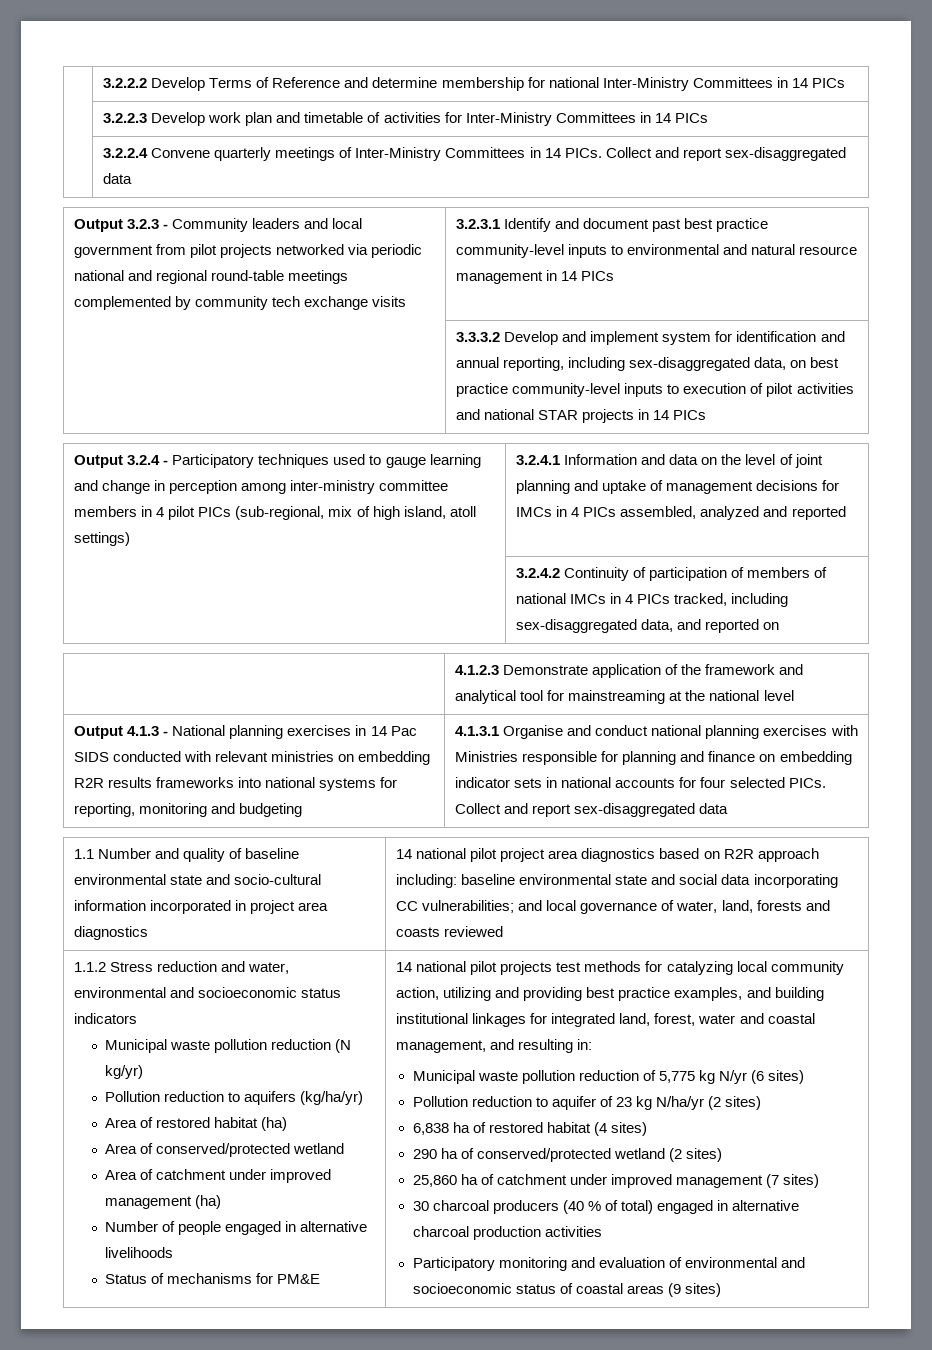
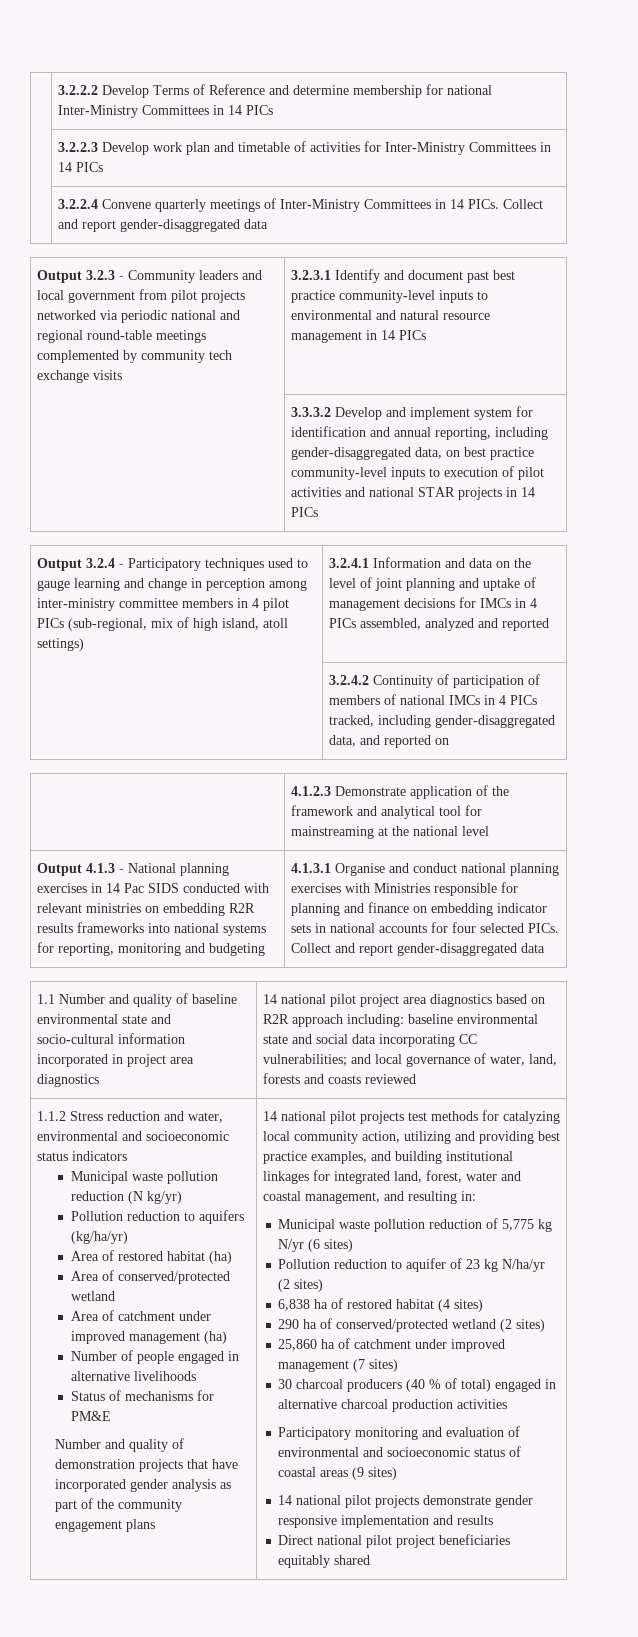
- | 3.2.2.4 Convene quarterly meetings of Inter-Ministry Committees in 14 PICs. Collect and report sex-disaggregated data
+ | 3.2.2.4 Convene quarterly meetings of Inter-Ministry Committees in 14 PICs. Collect and report gender-disaggregated data
- | 3.3.3.2 Develop and implement system for identification and annual reporting, including sex-disaggregated data, on best practice community-level inputs to execution of pilot activities and national STAR projects in 14 PICs
+ | 3.3.3.2 Develop and implement system for identification and annual reporting, including gender-disaggregated data, on best practice community-level inputs to execution of pilot activities and national STAR projects in 14 PICs
- | 3.2.4.2 Continuity of participation of members of national IMCs in 4 PICs tracked, including sex-disaggregated data, and reported on
+ | 3.2.4.2 Continuity of participation of members of national IMCs in 4 PICs tracked, including gender-disaggregated data, and reported on
- 4.1.3.1 Organise and conduct national planning exercises with Ministries responsible for planning and finance on embedding indicator sets in national accounts for four selected PICs. Collect and report sex-disaggregated data
+ 4.1.3.1 Organise and conduct national planning exercises with Ministries responsible for planning and finance on embedding indicator sets in national accounts for four selected PICs. Collect and report gender-disaggregated data
+ Number and quality of demonstration projects that have incorporated gender analysis as part of the community engagement plans
+ 14 national pilot projects demonstrate gender responsive implementation and results
+ Direct national pilot project beneficiaries equitably shared

